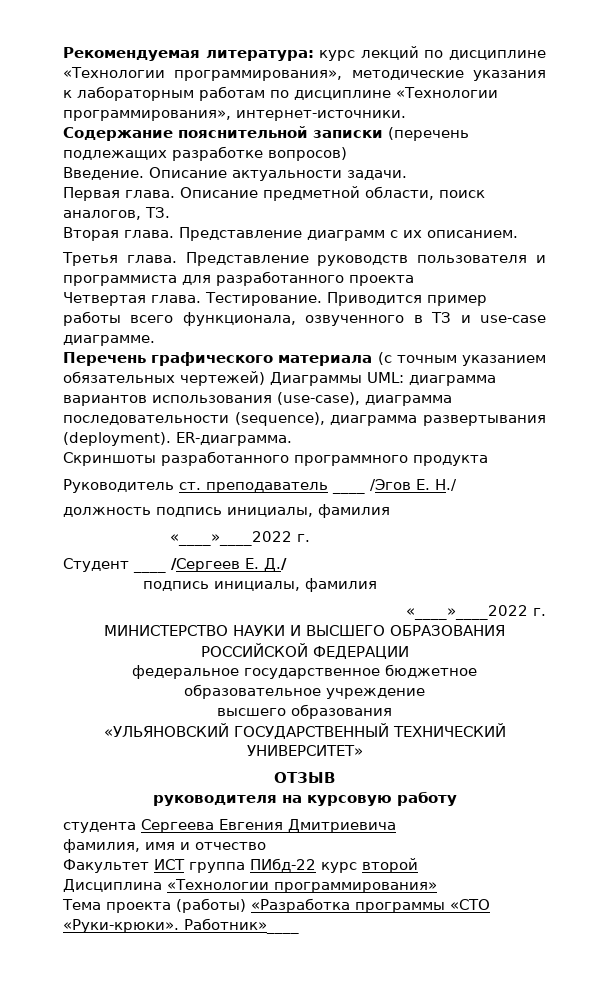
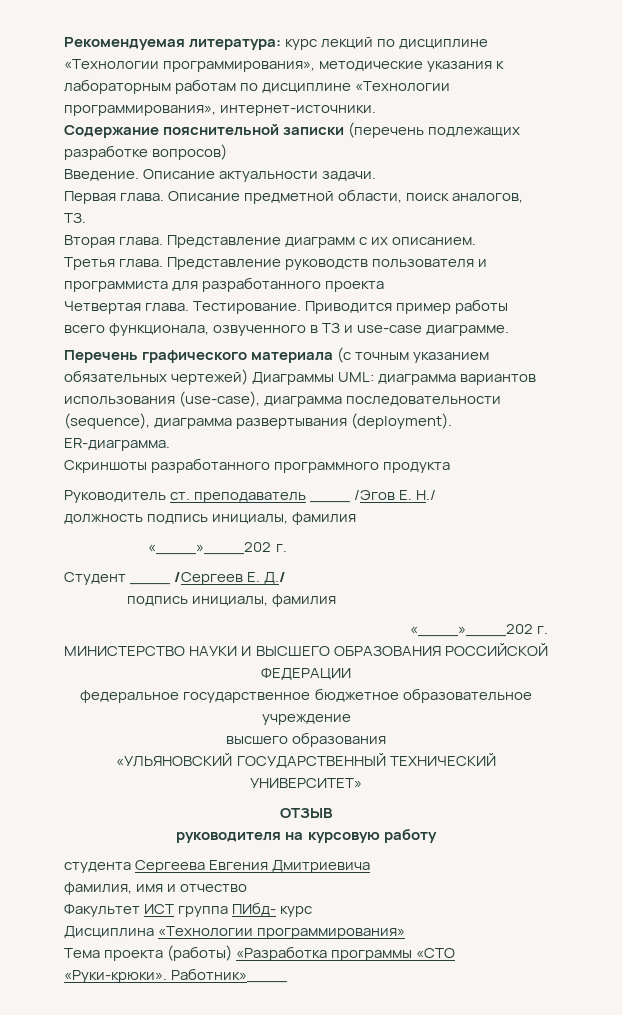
  должность подпись инициалы, фамилия
- «____»____2022 г.
+ «____»____202 г.
  Студент ____ /Сергеев Е. Д./
  подпись инициалы, фамилия
- «____»____2022 г.
+ «____»____202 г.
- Факультет ИСТ группа ПИбд-22 курс второй
+ Факультет ИСТ группа ПИбд- курс

